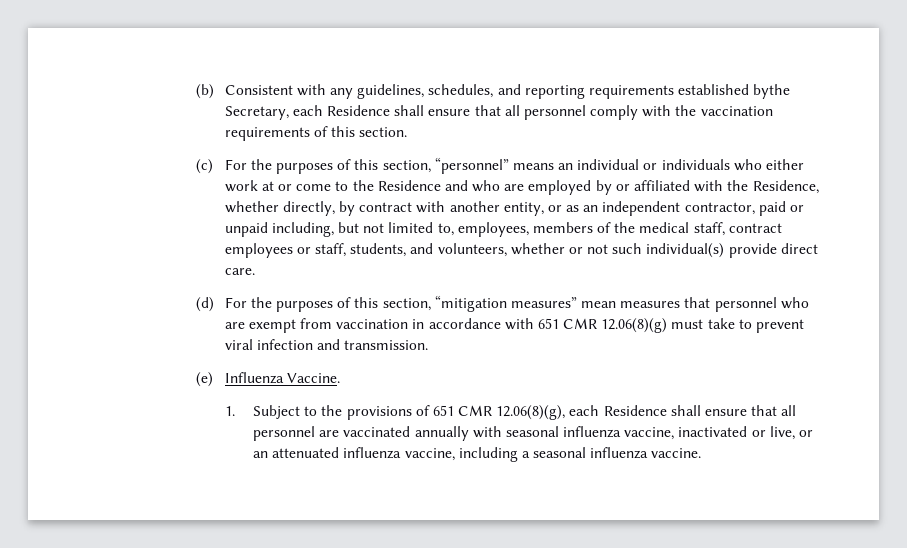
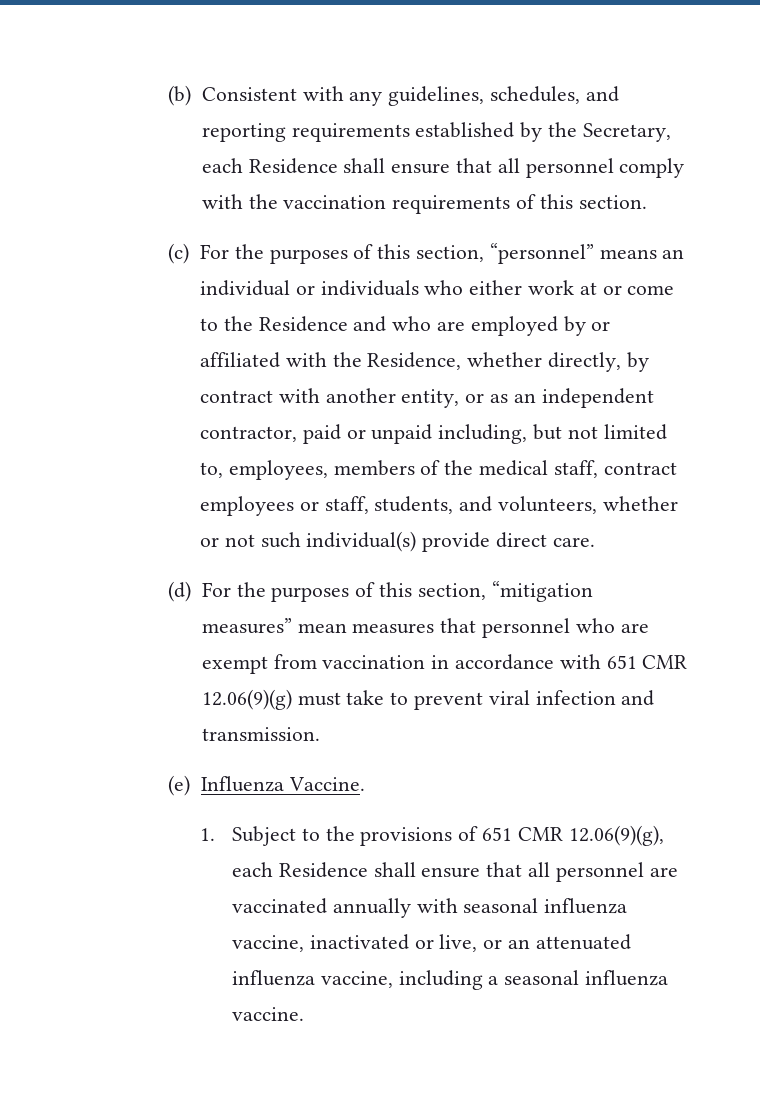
- (b) Consistent with any guidelines, schedules, and reporting requirements established bythe Secretary, each Residence shall ensure that all personnel comply with the vaccination requirements of this section.
+ (b) Consistent with any guidelines, schedules, and reporting requirements established by the Secretary, each Residence shall ensure that all personnel comply with the vaccination requirements of this section.
- (d) For the purposes of this section, “mitigation measures” mean measures that personnel who are exempt from vaccination in accordance with 651 CMR 12.06(8)(g) must take to prevent viral infection and transmission.
+ (d) For the purposes of this section, “mitigation measures” mean measures that personnel who are exempt from vaccination in accordance with 651 CMR 12.06(9)(g) must take to prevent viral infection and transmission.
- 1. Subject to the provisions of 651 CMR 12.06(8)(g), each Residence shall ensure that all personnel are vaccinated annually with seasonal influenza vaccine, inactivated or live, or an attenuated influenza vaccine, including a seasonal influenza vaccine.
+ 1. Subject to the provisions of 651 CMR 12.06(9)(g), each Residence shall ensure that all personnel are vaccinated annually with seasonal influenza vaccine, inactivated or live, or an attenuated influenza vaccine, including a seasonal influenza vaccine.

